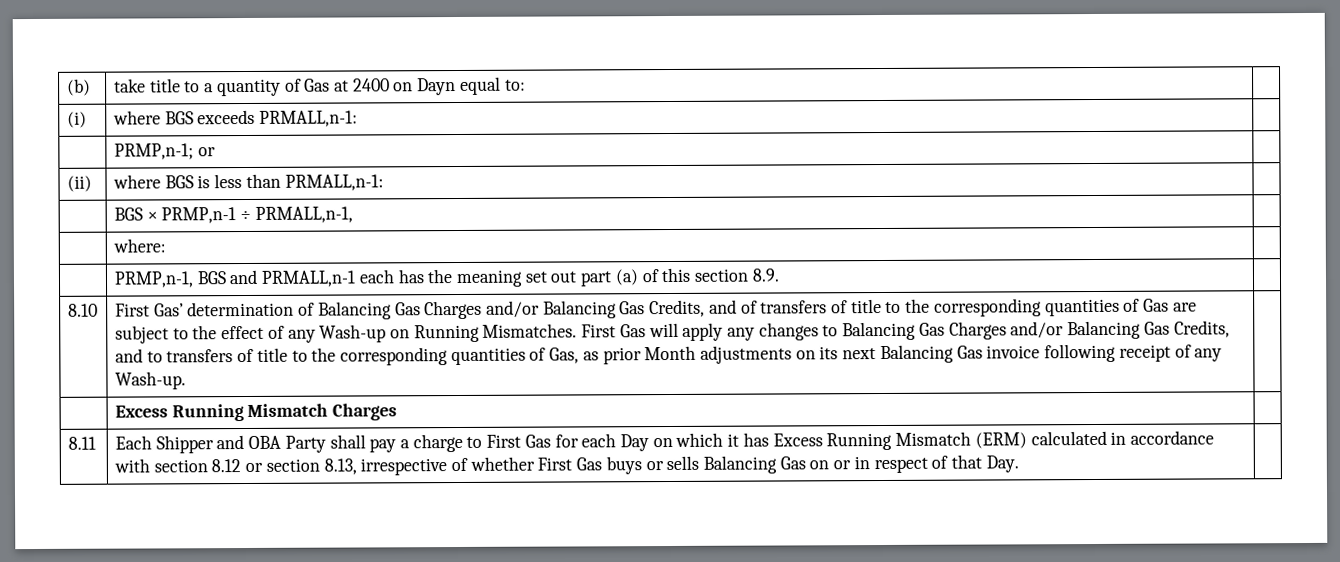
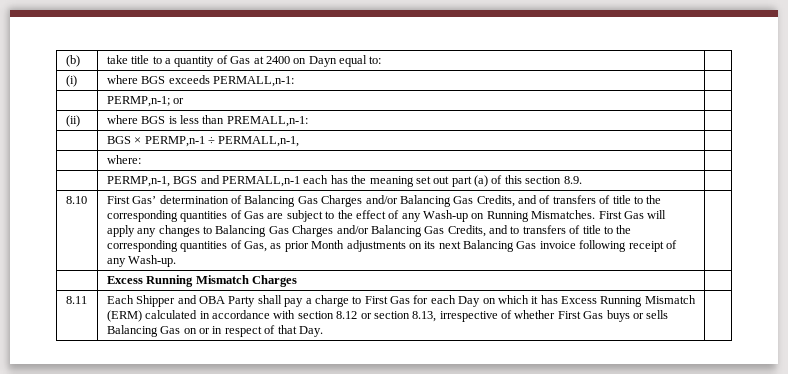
- (i) | where BGS exceeds PRMALL,n-1: |
- | PRMP,n-1; or |
+ (i) | where BGS exceeds PERMALL,n-1: |
+ | PERMP,n-1; or |
- (ii) | where BGS is less than PRMALL,n-1: |
+ (ii) | where BGS is less than PREMALL,n-1: |
- | BGS × PRMP,n-1 ÷ PRMALL,n-1, |
+ | BGS × PERMP,n-1 ÷ PERMALL,n-1, |
- | PRMP,n-1, BGS and PRMALL,n-1 each has the meaning set out part (a) of this section 8.9. |
+ | PERMP,n-1, BGS and PERMALL,n-1 each has the meaning set out part (a) of this section 8.9. |

